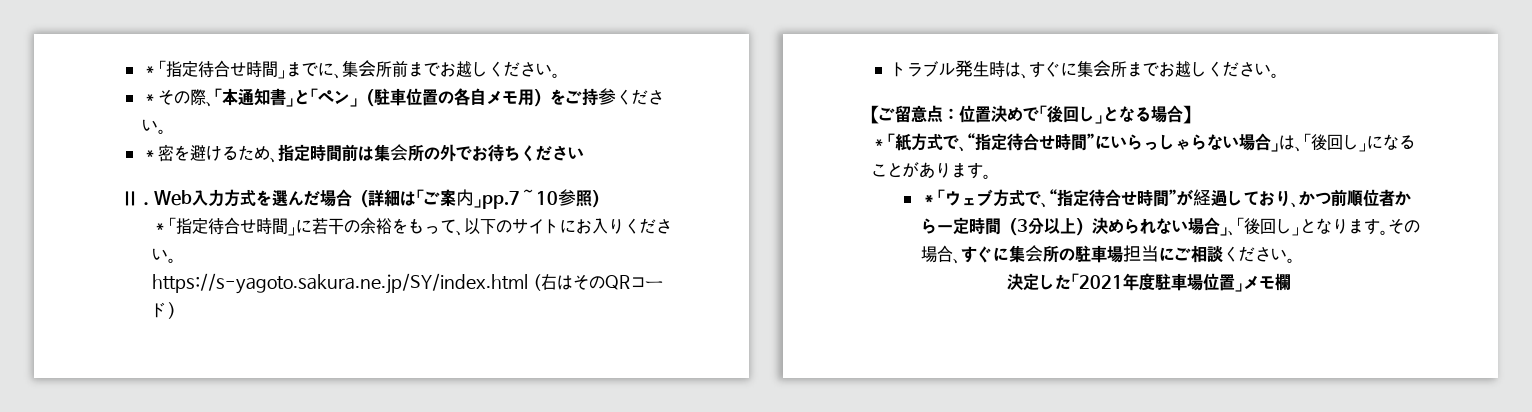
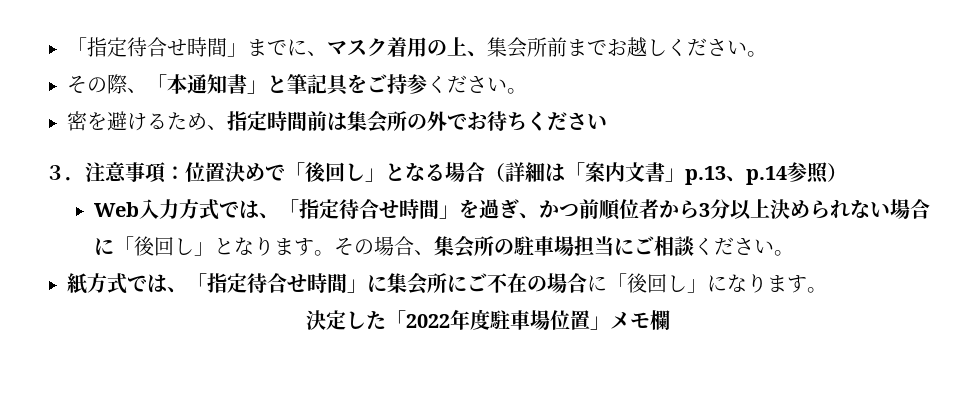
- ＊「指定待合せ時間」までに、集会所前までお越しください。
+ 「指定待合せ時間」までに、マスク着用の上、集会所前までお越しください。
- ＊その際、「本通知書」と「ペン」（駐車位置の各自メモ用）をご持参ください。
+ その際、「本通知書」と筆記具をご持参ください。
- ＊密を避けるため、指定時間前は集会所の外でお待ちください
+ 密を避けるため、指定時間前は集会所の外でお待ちください
- Ⅱ．Web入力方式を選んだ場合（詳細は「ご案内」pp.7～10参照）
- ＊「指定待合せ時間」に若干の余裕をもって、以下のサイトにお入りください。
- https://s-yagoto.sakura.ne.jp/SY/index.html (右はそのQRコード)
- トラブル発生時は、すぐに集会所までお越しください。
- 【ご留意点：位置決めで「後回し」となる場合】
- ＊「紙方式で、“指定待合せ時間”にいらっしゃらない場合」は、「後回し」になることがあります。
- ＊「ウェブ方式で、“指定待合せ時間”が経過しており、かつ前順位者から一定時間（3分以上）決められない場合」、「後回し」となります。
+ ３．注意事項：位置決めで「後回し」となる場合（詳細は「案内文書」p.13、p.14参照）
+ Web入力方式では、「指定待合せ時間」を過ぎ、かつ前順位者から3分以上決められない場合に「後回し」となります。
- その場合、すぐに集会所の駐車場担当にご相談ください。
+ その場合、集会所の駐車場担当にご相談ください。
+ 紙方式では、「指定待合せ時間」に集会所にご不在の場合に「後回し」になります。
- 決定した「2021年度駐車場位置」メモ欄
+ 決定した「2022年度駐車場位置」メモ欄

